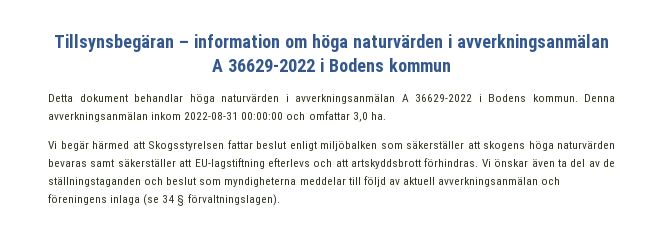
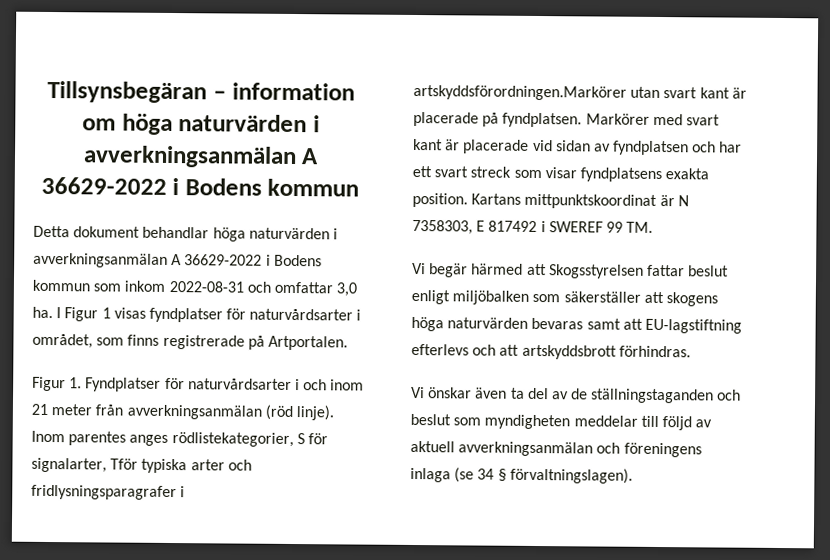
- Detta dokument behandlar höga naturvärden i avverkningsanmälan A 36629-2022 i Bodens kommun. Denna avverkningsanmälan inkom 2022-08-31 00:00:00 och omfattar 3,0 ha.
+ Detta dokument behandlar höga naturvärden i avverkningsanmälan A 36629-2022 i Bodens kommun som inkom 2022-08-31 och omfattar 3,0 ha. I Figur 1 visas fyndplatser för naturvårdsarter i området, som finns registrerade på Artportalen.
+ Figur 1. Fyndplatser för naturvårdsarter i och inom 21 meter från avverkningsanmälan (röd linje). Inom parentes anges rödlistekategorier, S för signalarter, Tför typiska arter och fridlysningsparagrafer i artskyddsförordningen.Markörer utan svart kant är placerade på fyndplatsen. Markörer med svart kant är placerade vid sidan av fyndplatsen och har ett svart streck som visar fyndplatsens exakta position. Kartans mittpunktskoordinat är N 7358303, E 817492 i SWEREF 99 TM.
- Vi begär härmed att Skogsstyrelsen fattar beslut enligt miljöbalken som säkerställer att skogens höga naturvärden bevaras samt säkerställer att EU-lagstiftning efterlevs och att artskyddsbrott förhindras. Vi önskar även ta del av de ställningstaganden och beslut som myndigheterna meddelar till följd av aktuell avverkningsanmälan och föreningens inlaga (se 34 § förvaltningslagen).
+ Vi begär härmed att Skogsstyrelsen fattar beslut enligt miljöbalken som säkerställer att skogens höga naturvärden bevaras samt att EU-lagstiftning efterlevs och att artskyddsbrott förhindras.
+ Vi önskar även ta del av de ställningstaganden och beslut som myndigheten meddelar till följd av aktuell avverkningsanmälan och föreningens inlaga (se 34 § förvaltningslagen).

